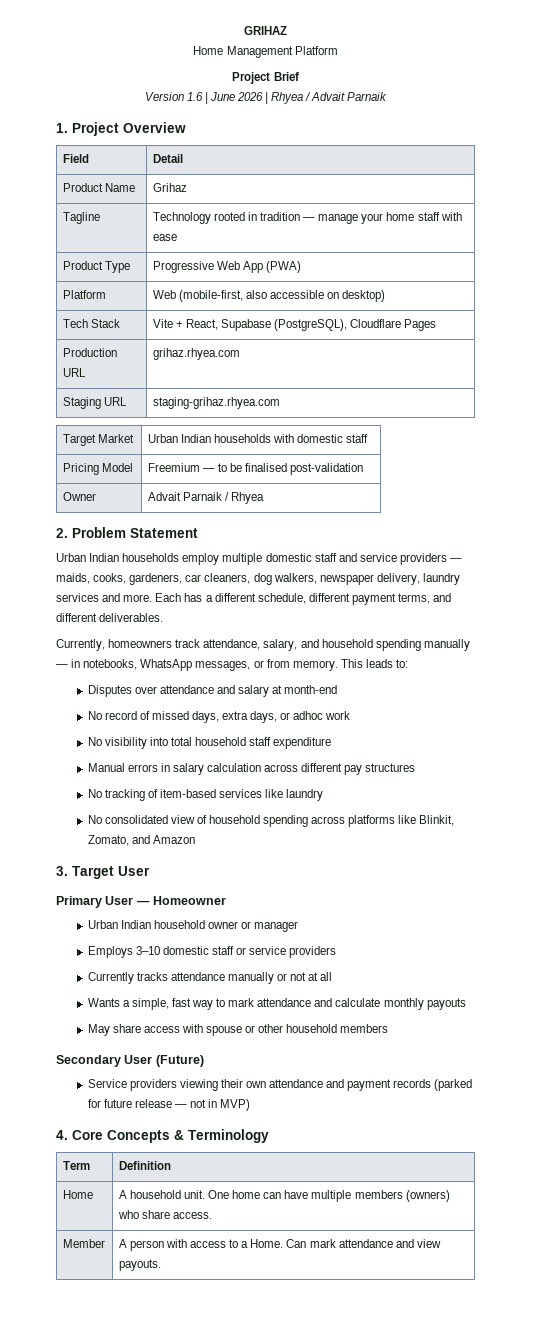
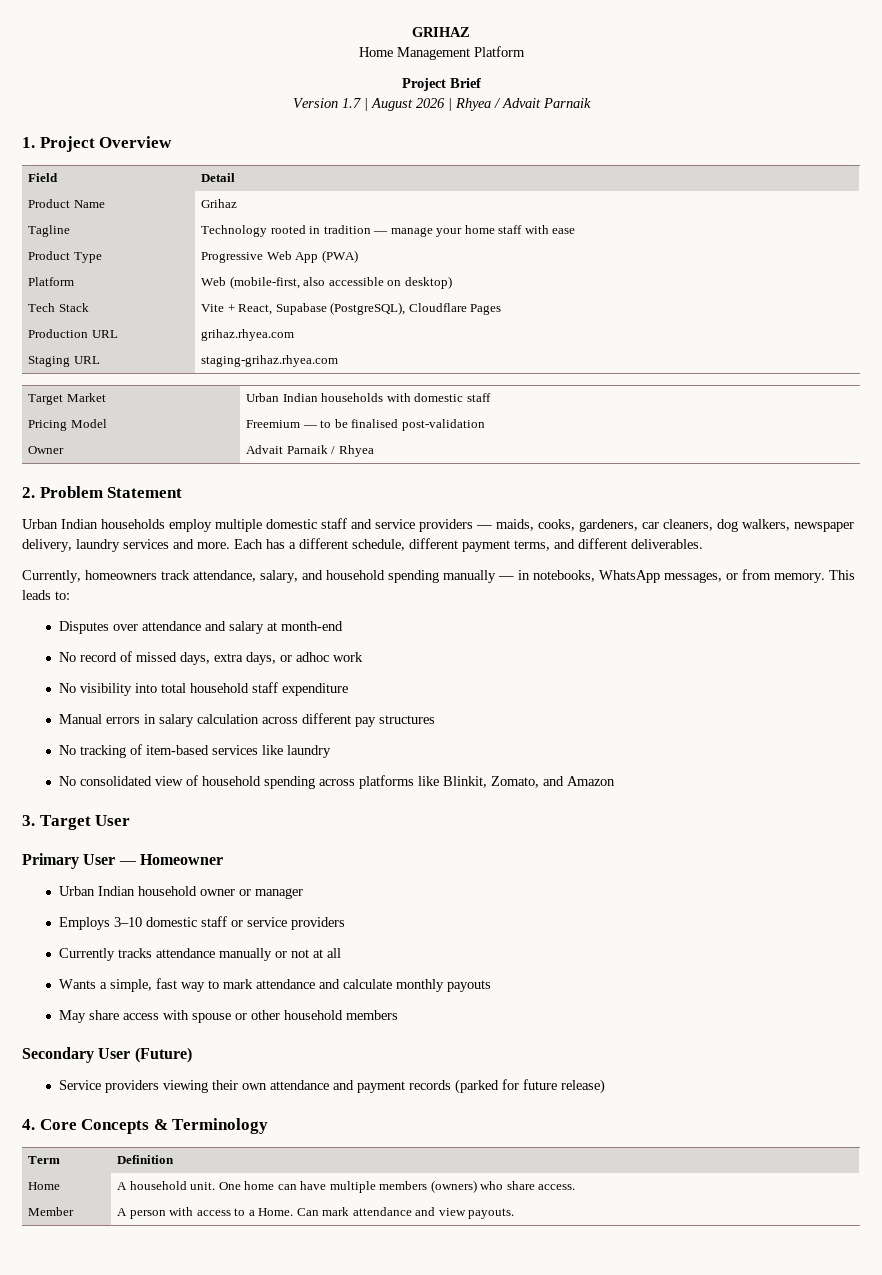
- Version 1.6 | June 2026 | Rhyea / Advait Parnaik
+ Version 1.7 | August 2026 | Rhyea / Advait Parnaik
- Service providers viewing their own attendance and payment records (parked for future release — not in MVP)
+ Service providers viewing their own attendance and payment records (parked for future release)

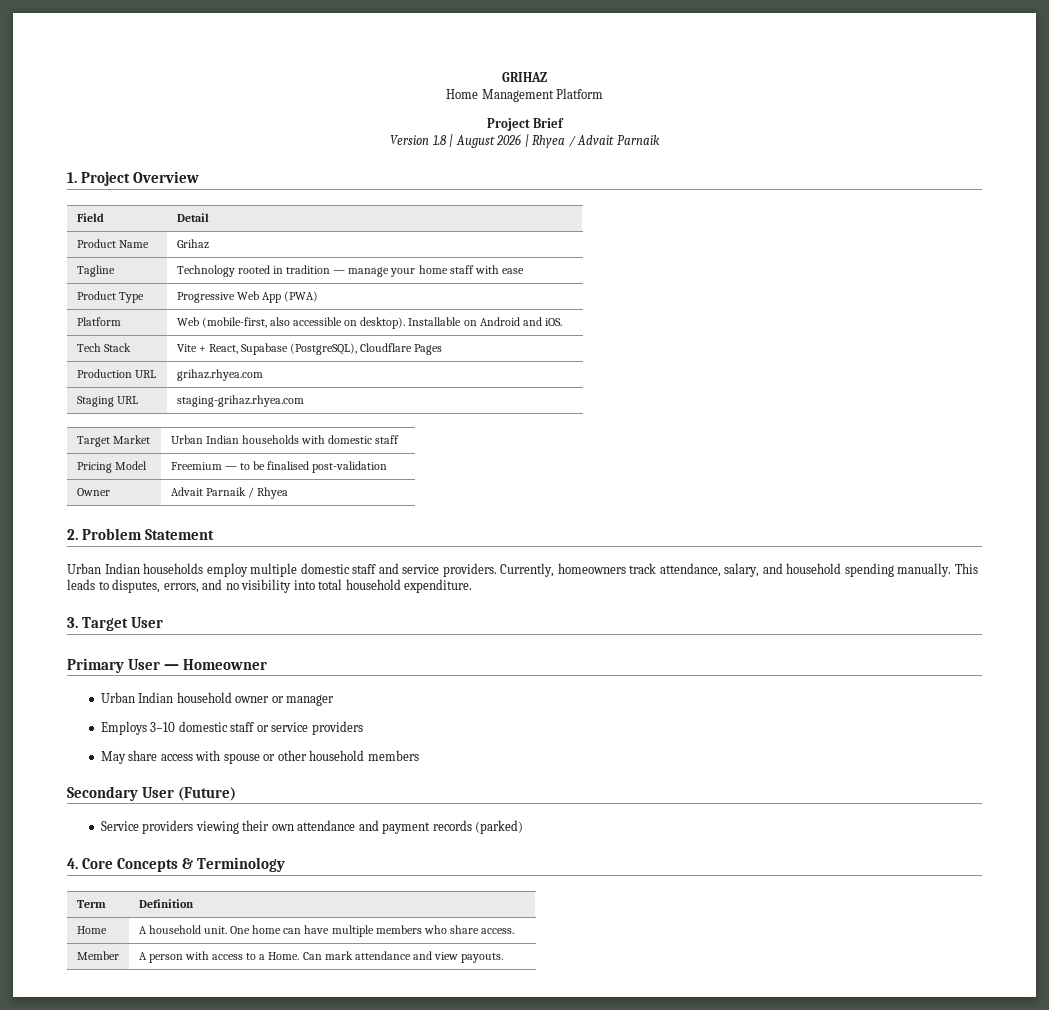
- Version 1.7 | August 2026 | Rhyea / Advait Parnaik
+ Version 1.8 | August 2026 | Rhyea / Advait Parnaik
- Platform | Web (mobile-first, also accessible on desktop)
+ Platform | Web (mobile-first, also accessible on desktop). Installable on Android and iOS.
- Urban Indian households employ multiple domestic staff and service providers — maids, cooks, gardeners, car cleaners, dog walkers, newspaper delivery, laundry services and more. Each has a different schedule, different payment terms, and different deliverables.
- Currently, homeowners track attendance, salary, and household spending manually — in notebooks, WhatsApp messages, or from memory. This leads to:
- Disputes over attendance and salary at month-end
- No record of missed days, extra days, or adhoc work
- No visibility into total household staff expenditure
- Manual errors in salary calculation across different pay structures
- No tracking of item-based services like laundry
- No consolidated view of household spending across platforms like Blinkit, Zomato, and Amazon
+ Urban Indian households employ multiple domestic staff and service providers. Currently, homeowners track attendance, salary, and household spending manually. This leads to disputes, errors, and no visibility into total household expenditure.
- Currently tracks attendance manually or not at all
- Wants a simple, fast way to mark attendance and calculate monthly payouts
- Service providers viewing their own attendance and payment records (parked for future release)
+ Service providers viewing their own attendance and payment records (parked)
- Home | A household unit. One home can have multiple members (owners) who share access.
+ Home | A household unit. One home can have multiple members who share access.

